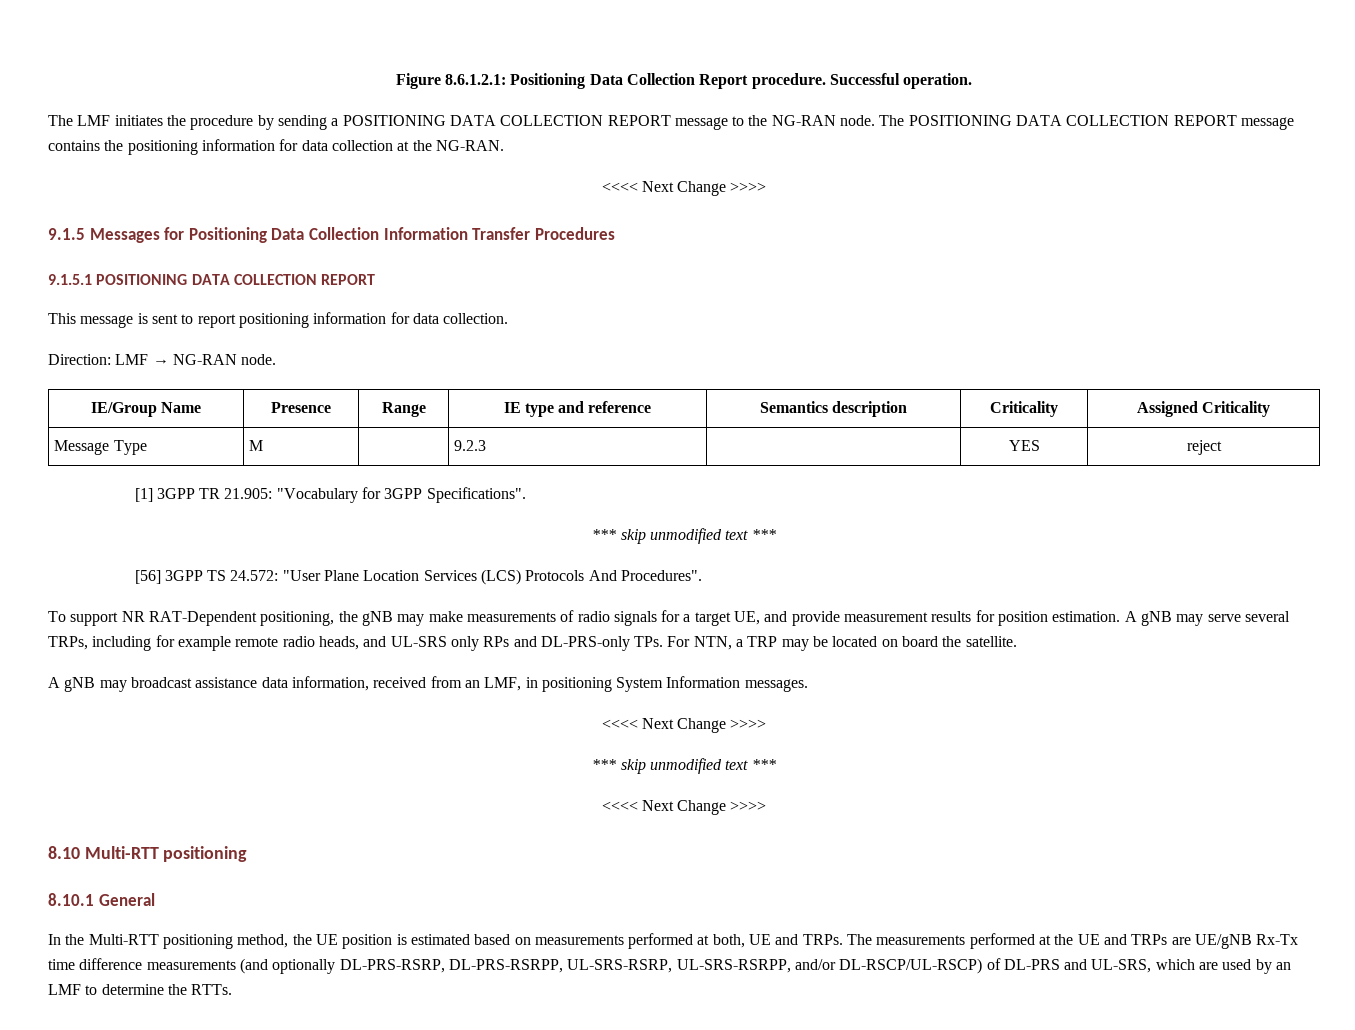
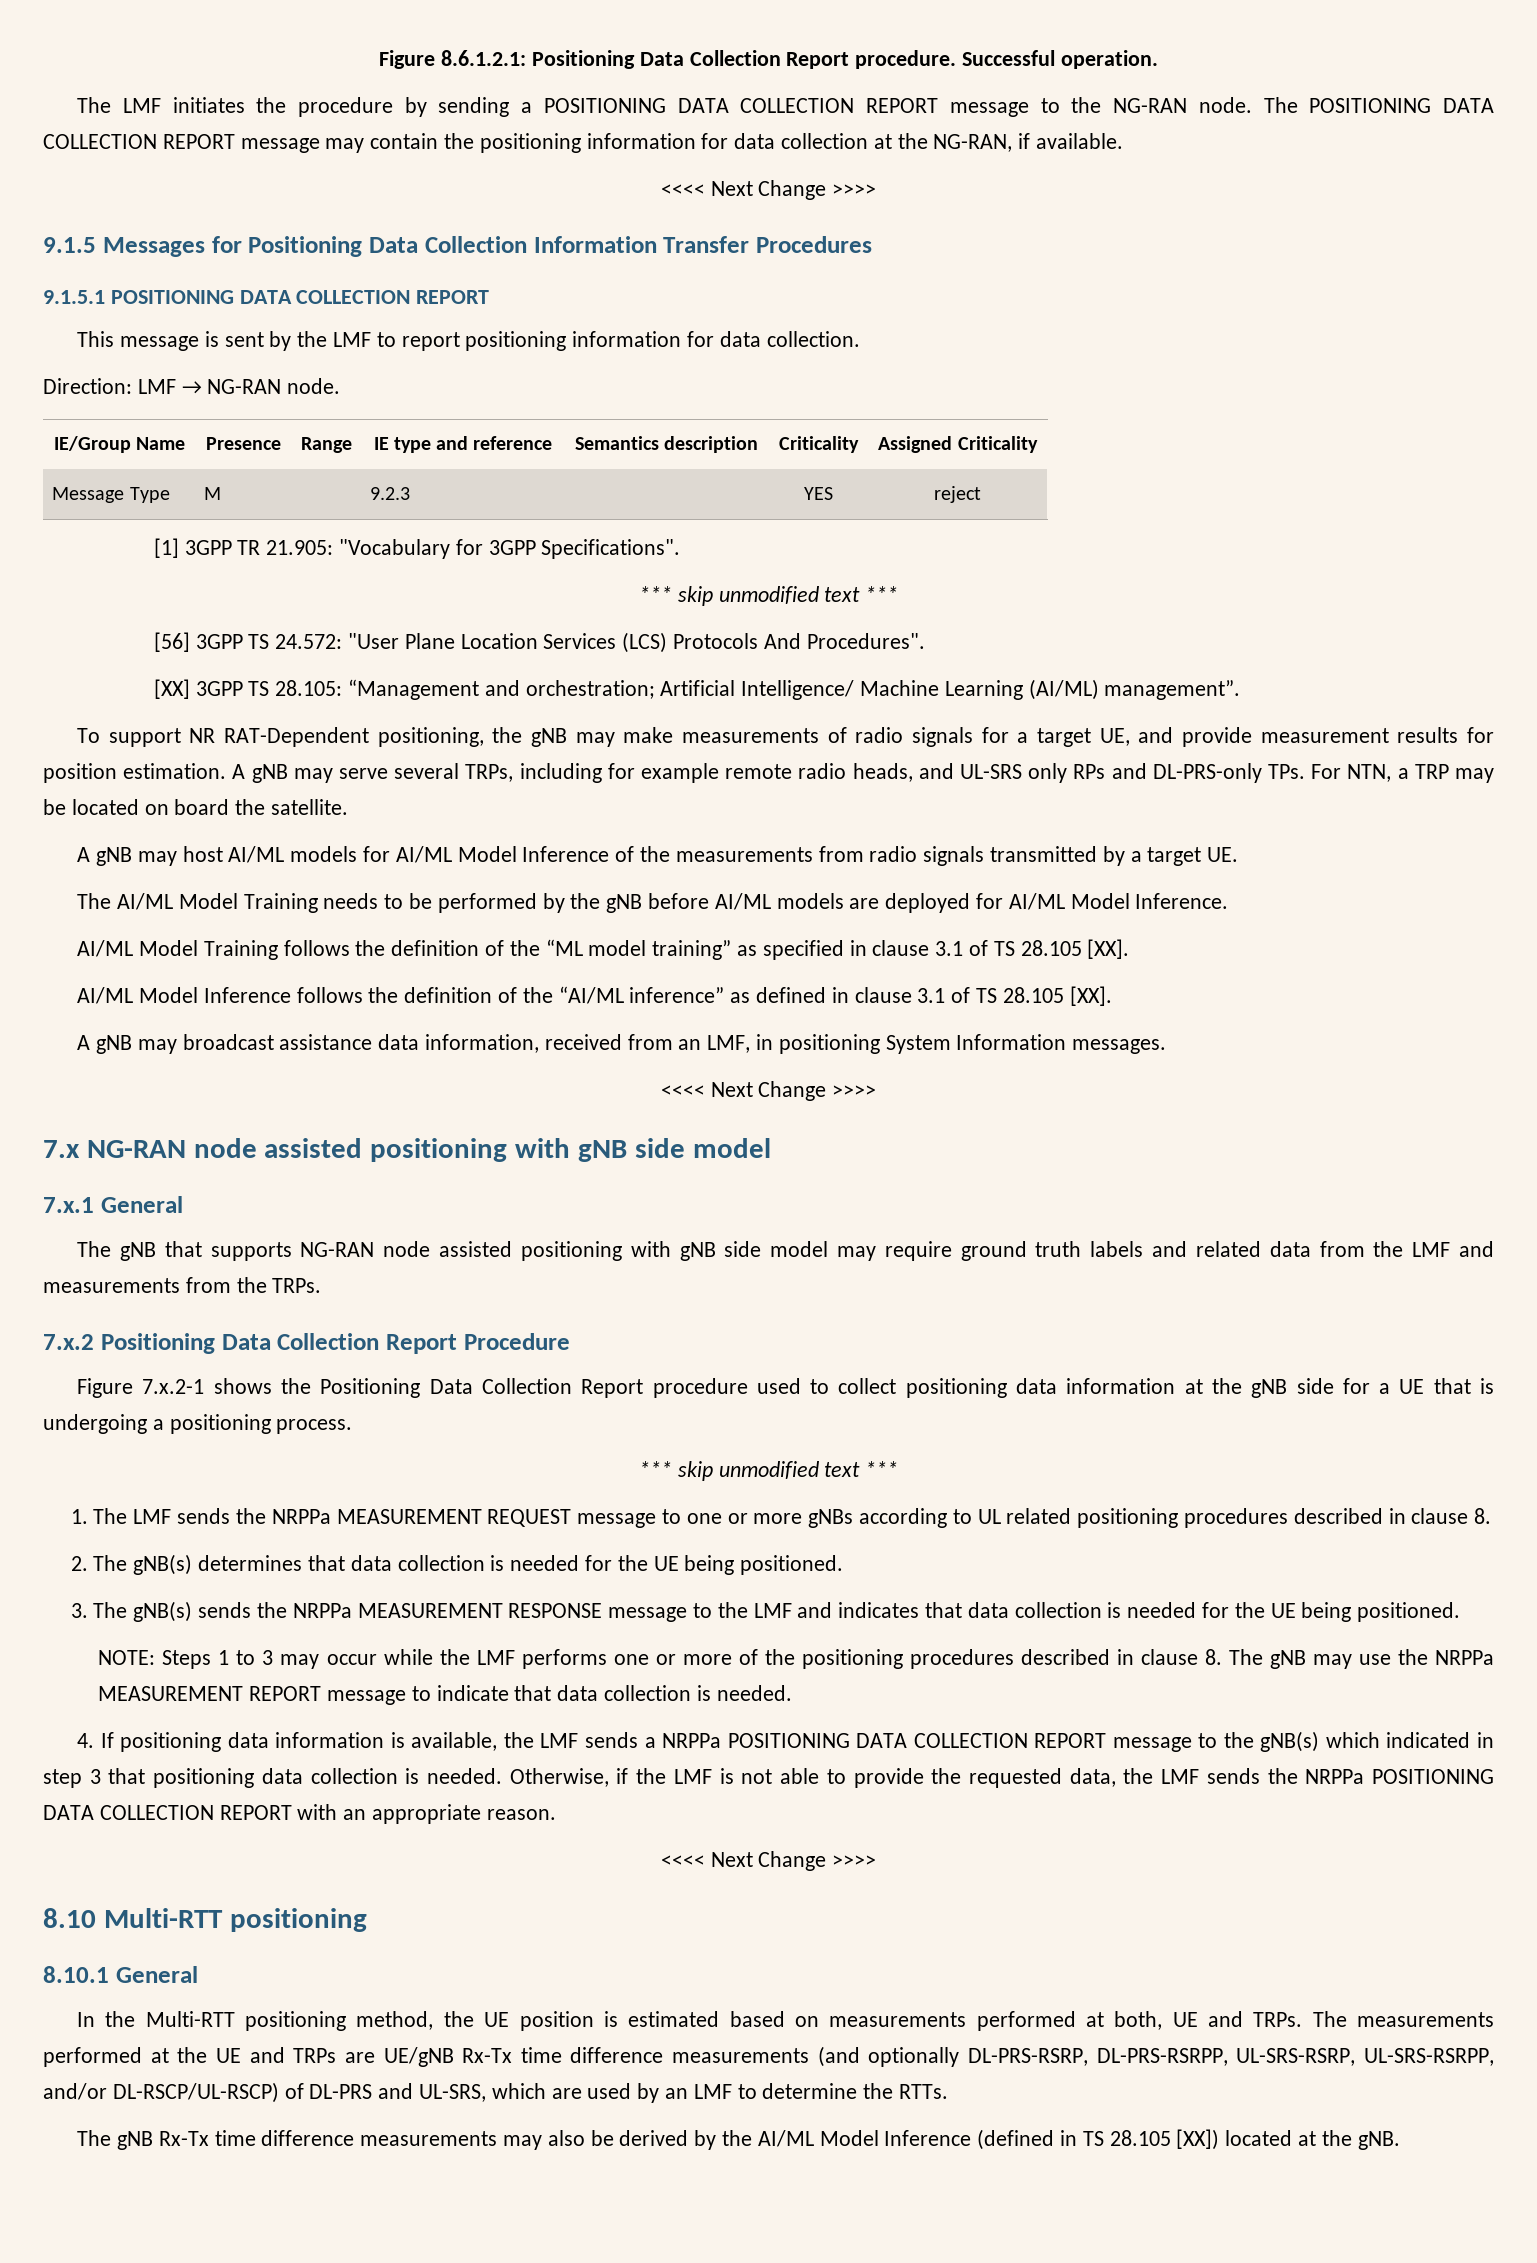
- The POSITIONING DATA COLLECTION REPORT message contains the positioning information for data collection at the NG-RAN.
+ The POSITIONING DATA COLLECTION REPORT message may contain the positioning information for data collection at the NG-RAN, if available.
- This message is sent to report positioning information for data collection.
+ This message is sent by the LMF to report positioning information for data collection.
+ [XX] 3GPP TS 28.105: “Management and orchestration; Artificial Intelligence/ Machine Learning (AI/ML) management”.
+ A gNB may host AI/ML models for AI/ML Model Inference of the measurements from radio signals transmitted by a target UE.
+ The AI/ML Model Training needs to be performed by the gNB before AI/ML models are deployed for AI/ML Model Inference.
+ AI/ML Model Training follows the definition of the “ML model training” as specified in clause 3.1 of TS 28.105 [XX].
+ AI/ML Model Inference follows the definition of the “AI/ML inference” as defined in clause 3.1 of TS 28.105 [XX].
  A gNB may broadcast assistance data information, received from an LMF, in positioning System Information messages.
  <<<< Next Change >>>>
+ 7.x NG-RAN node assisted positioning with gNB side model
+ 7.x.1 General
+ The gNB that supports NG-RAN node assisted positioning with gNB side model may require ground truth labels and related data from the LMF and measurements from the TRPs.
+ 7.x.2 Positioning Data Collection Report Procedure
+ Figure 7.x.2-1 shows the Positioning Data Collection Report procedure used to collect positioning data information at the gNB side for a UE that is undergoing a positioning process.
  *** skip unmodified text ***
+ 1. The LMF sends the NRPPa MEASUREMENT REQUEST message to one or more gNBs according to UL related positioning procedures described in clause 8.
+ 2. The gNB(s) determines that data collection is needed for the UE being positioned.
+ 3. The gNB(s) sends the NRPPa MEASUREMENT RESPONSE message to the LMF and indicates that data collection is needed for the UE being positioned.
+ NOTE: Steps 1 to 3 may occur while the LMF performs one or more of the positioning procedures described in clause 8. The gNB may use the NRPPa MEASUREMENT REPORT message to indicate that data collection is needed.
+ 4. If positioning data information is available, the LMF sends a NRPPa POSITIONING DATA COLLECTION REPORT message to the gNB(s) which indicated in step 3 that positioning data collection is needed. Otherwise, if the LMF is not able to provide the requested data, the LMF sends the NRPPa POSITIONING DATA COLLECTION REPORT with an appropriate reason.
+ The gNB Rx-Tx time difference measurements may also be derived by the AI/ML Model Inference (defined in TS 28.105 [XX]) located at the gNB.

